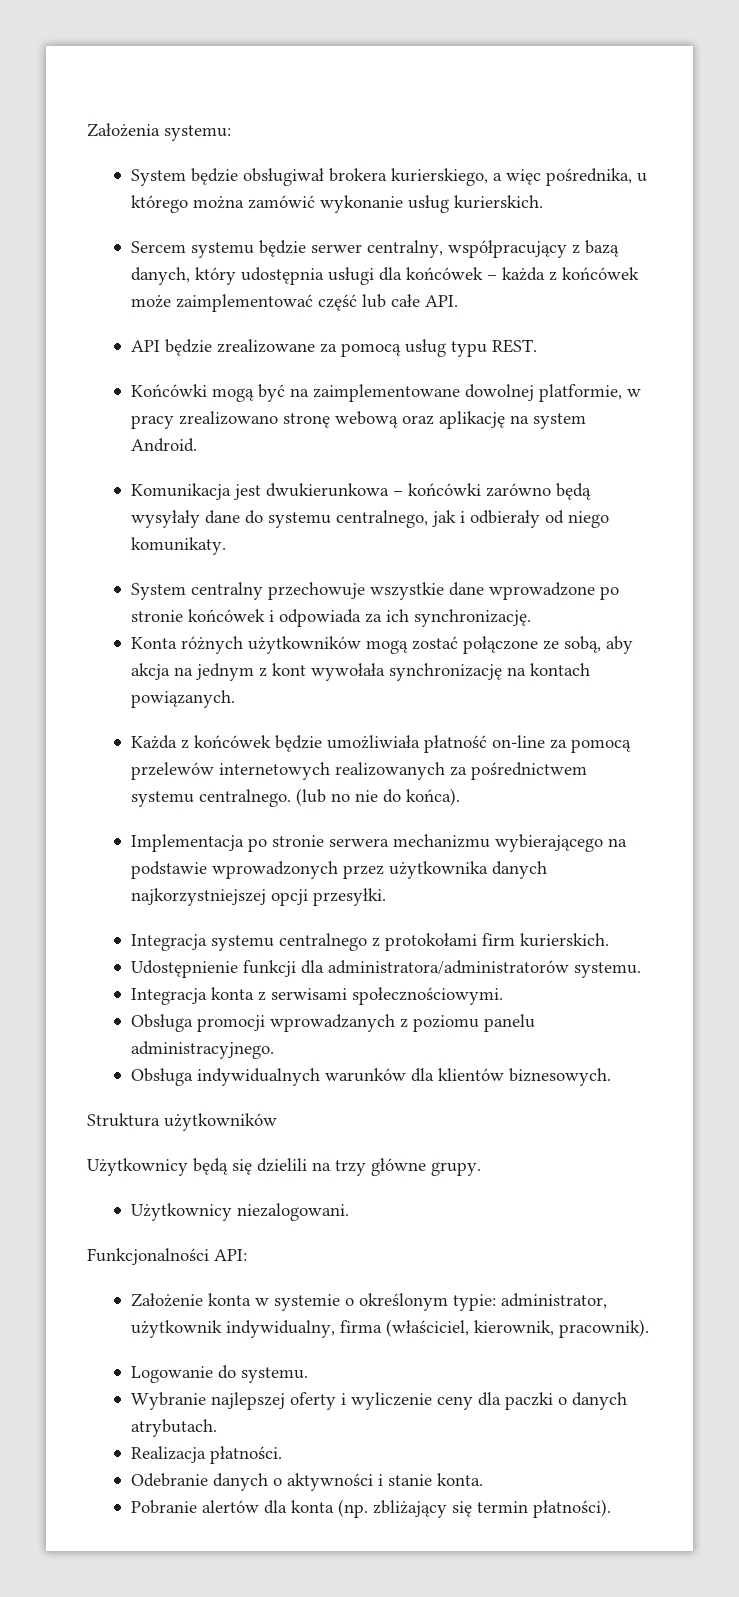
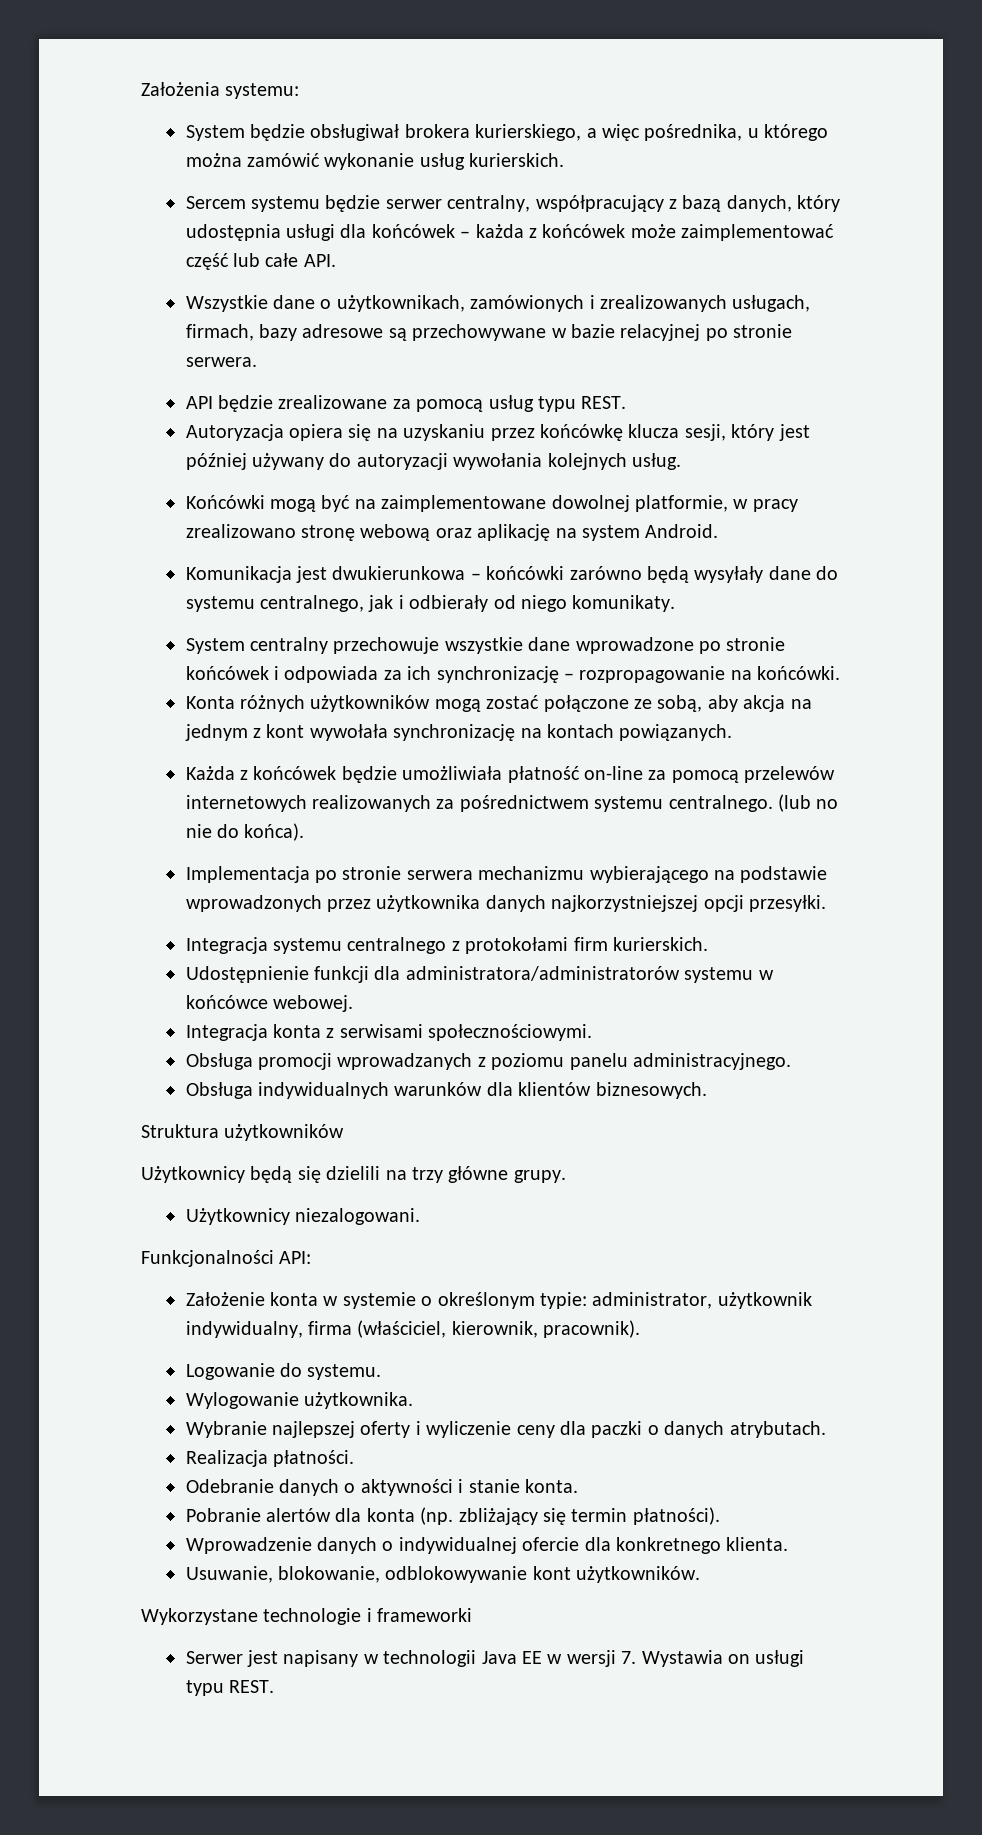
+ Wszystkie dane o użytkownikach, zamówionych i zrealizowanych usługach, firmach, bazy adresowe są przechowywane w bazie relacyjnej po stronie serwera.
+ Autoryzacja opiera się na uzyskaniu przez końcówkę klucza sesji, który jest później używany do autoryzacji wywołania kolejnych usług.
- System centralny przechowuje wszystkie dane wprowadzone po stronie końcówek i odpowiada za ich synchronizację.
+ System centralny przechowuje wszystkie dane wprowadzone po stronie końcówek i odpowiada za ich synchronizację – rozpropagowanie na końcówki.
- Udostępnienie funkcji dla administratora/administratorów systemu.
+ Udostępnienie funkcji dla administratora/administratorów systemu w końcówce webowej.
+ Wylogowanie użytkownika.
+ Wprowadzenie danych o indywidualnej ofercie dla konkretnego klienta.
+ Usuwanie, blokowanie, odblokowywanie kont użytkowników.
+ Wykorzystane technologie i frameworki
+ Serwer jest napisany w technologii Java EE w wersji 7. Wystawia on usługi typu REST.

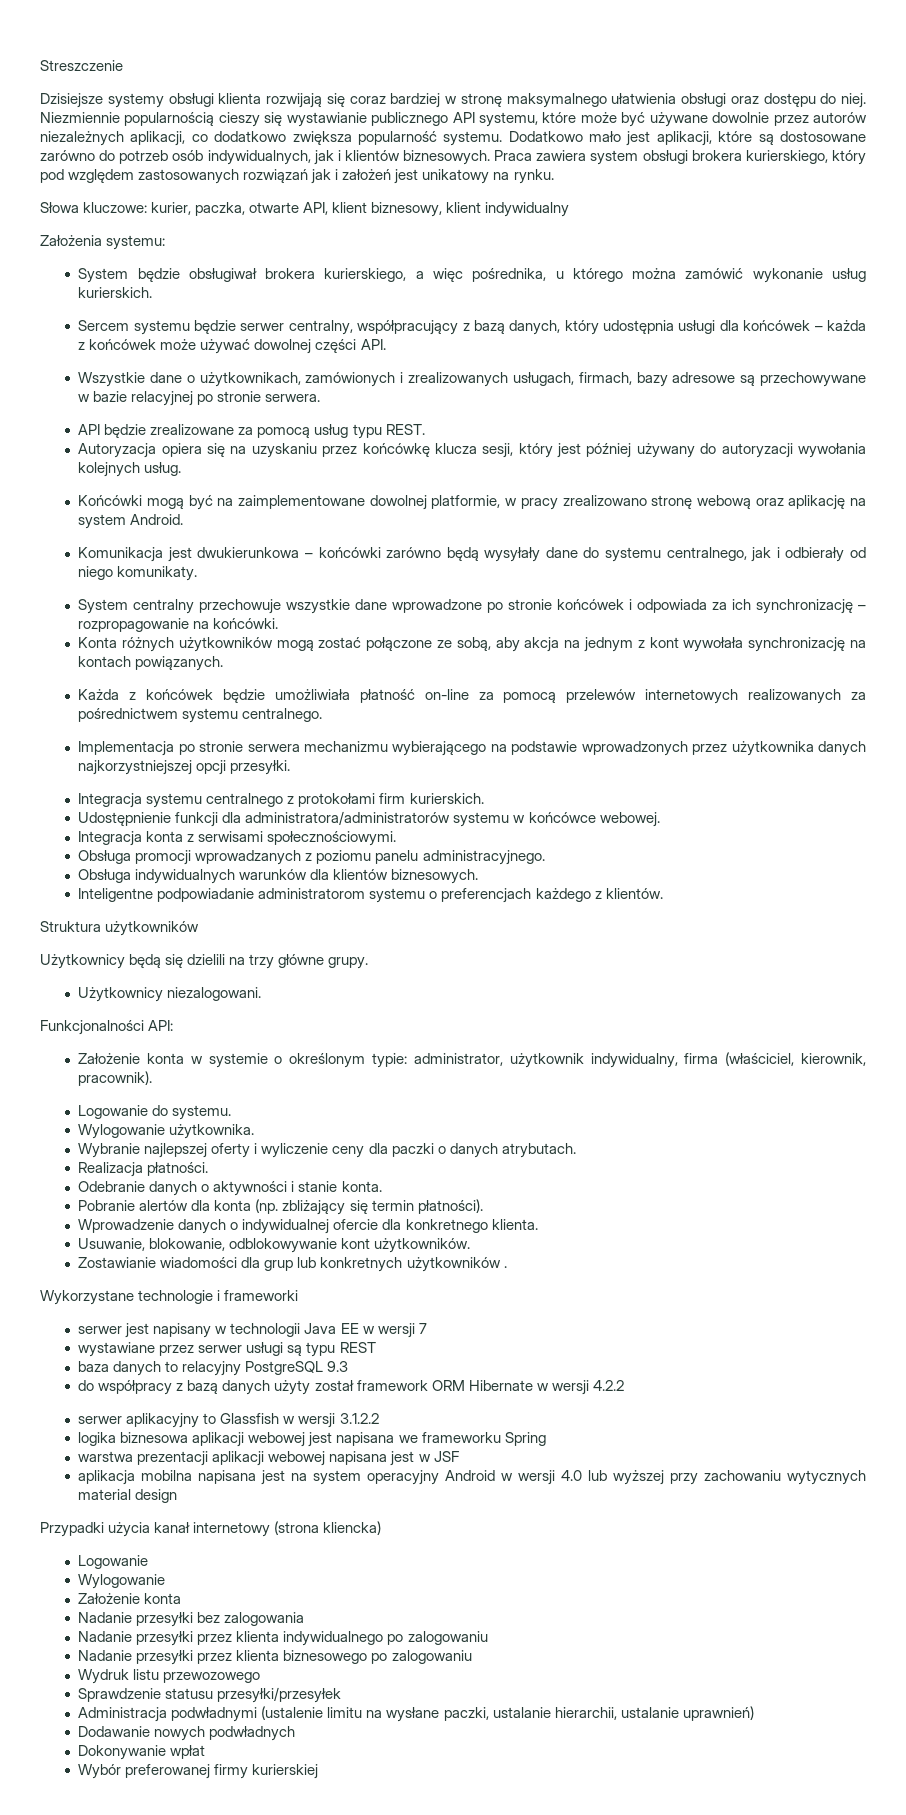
+ Streszczenie
+ Dzisiejsze systemy obsługi klienta rozwijają się coraz bardziej w stronę maksymalnego ułatwienia obsługi oraz dostępu do niej. Niezmiennie popularnością cieszy się wystawianie publicznego API systemu, które może być używane dowolnie przez autorów niezależnych aplikacji, co dodatkowo zwiększa popularność systemu. Dodatkowo mało jest aplikacji, które są dostosowane zarówno do potrzeb osób indywidualnych, jak i klientów biznesowych. Praca zawiera system obsługi brokera kurierskiego, który pod względem zastosowanych rozwiązań jak i założeń jest unikatowy na rynku.
+ Słowa kluczowe: kurier, paczka, otwarte API, klient biznesowy, klient indywidualny
- Sercem systemu będzie serwer centralny, współpracujący z bazą danych, który udostępnia usługi dla końcówek – każda z końcówek może zaimplementować część lub całe API.
+ Sercem systemu będzie serwer centralny, współpracujący z bazą danych, który udostępnia usługi dla końcówek – każda z końcówek może używać dowolnej części API.
- (lub no nie do końca).
+ Inteligentne podpowiadanie administratorom systemu o preferencjach każdego z klientów.
+ Zostawianie wiadomości dla grup lub konkretnych użytkowników .
- Serwer jest napisany w technologii Java EE w wersji 7. Wystawia on usługi typu REST.
+ serwer jest napisany w technologii Java EE w wersji 7
+ wystawiane przez serwer usługi są typu REST
+ baza danych to relacyjny PostgreSQL 9.3
+ do współpracy z bazą danych użyty został framework ORM Hibernate w wersji 4.2.2
+ serwer aplikacyjny to Glassfish w wersji 3.1.2.2
+ logika biznesowa aplikacji webowej jest napisana we frameworku Spring
+ warstwa prezentacji aplikacji webowej napisana jest w JSF
+ aplikacja mobilna napisana jest na system operacyjny Android w wersji 4.0 lub wyższej przy zachowaniu wytycznych material design
+ Przypadki użycia kanał internetowy (strona kliencka)
+ Logowanie
+ Wylogowanie
+ Założenie konta
+ Nadanie przesyłki bez zalogowania
+ Nadanie przesyłki przez klienta indywidualnego po zalogowaniu
+ Nadanie przesyłki przez klienta biznesowego po zalogowaniu
+ Wydruk listu przewozowego
+ Sprawdzenie statusu przesyłki/przesyłek
+ Administracja podwładnymi (ustalenie limitu na wysłane paczki, ustalanie hierarchii, ustalanie uprawnień)
+ Dodawanie nowych podwładnych
+ Dokonywanie wpłat
+ Wybór preferowanej firmy kurierskiej

